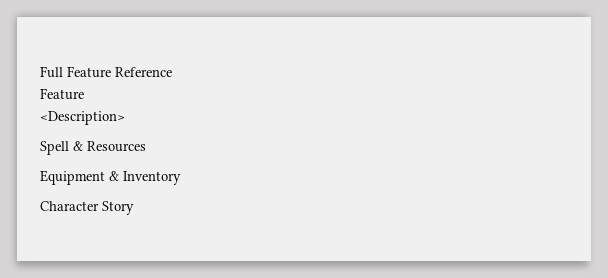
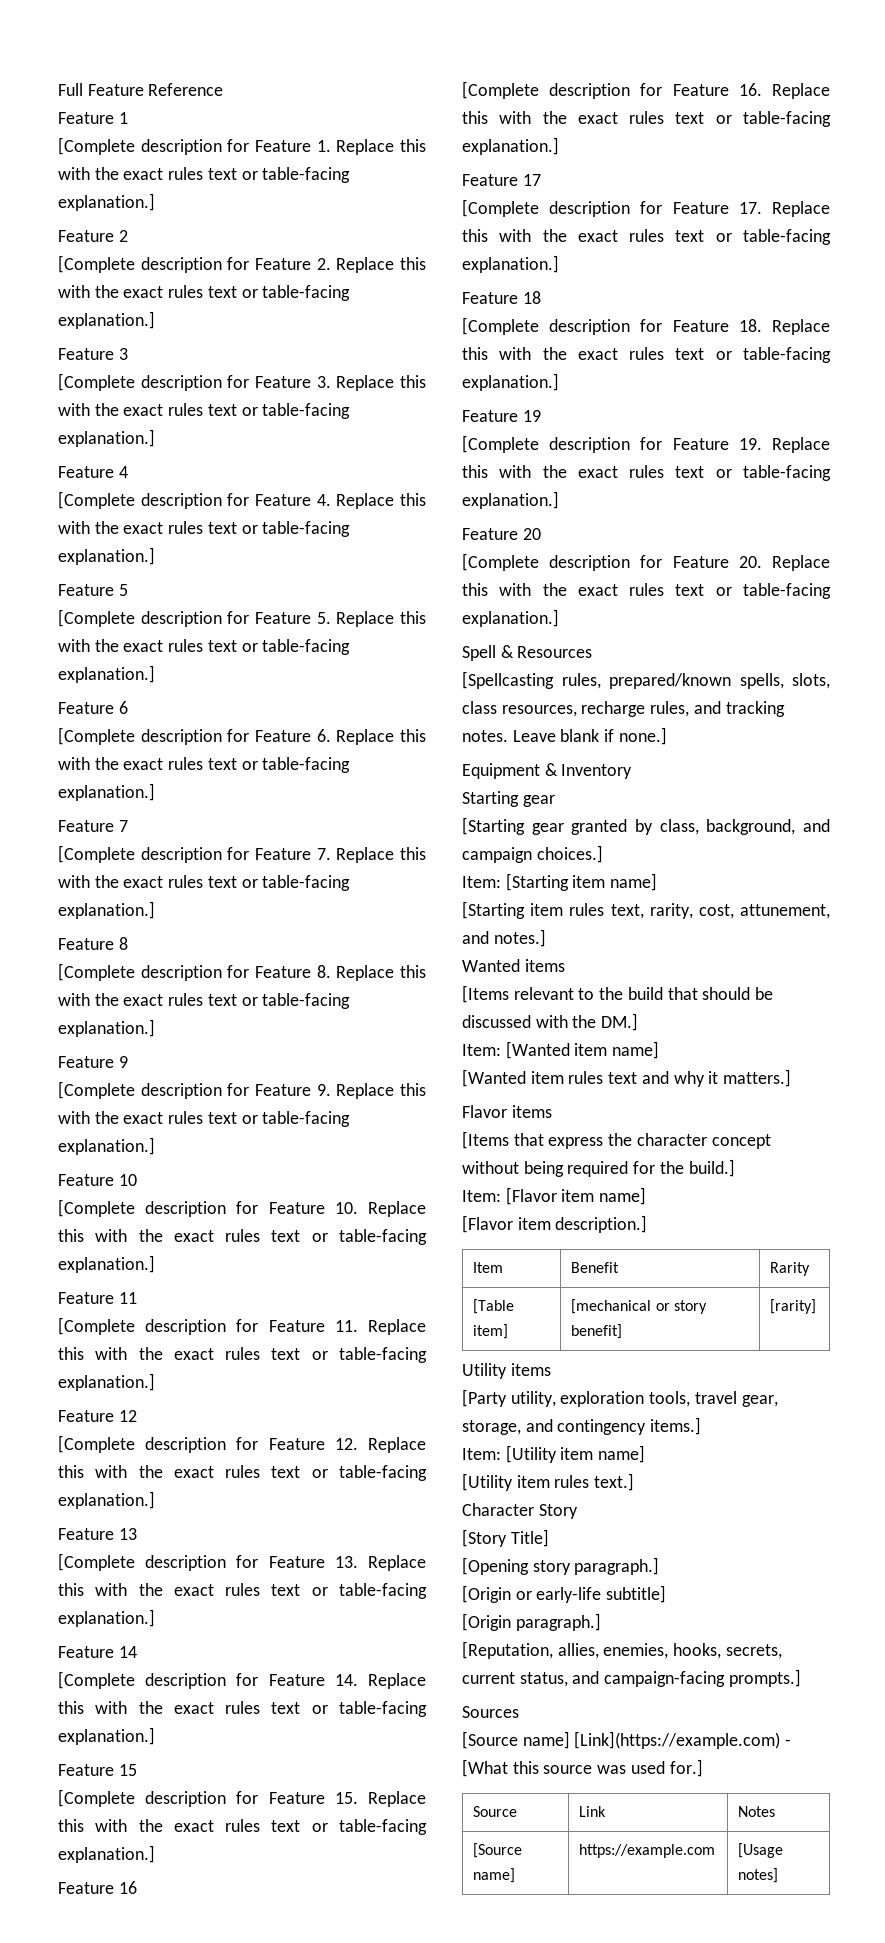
  Full Feature Reference
- Feature
- <Description>
+ Feature 1
+ [Complete description for Feature 1. Replace this with the exact rules text or table-facing explanation.]
+ Feature 2
+ [Complete description for Feature 2. Replace this with the exact rules text or table-facing explanation.]
+ Feature 3
+ [Complete description for Feature 3. Replace this with the exact rules text or table-facing explanation.]
+ Feature 4
+ [Complete description for Feature 4. Replace this with the exact rules text or table-facing explanation.]
+ Feature 5
+ [Complete description for Feature 5. Replace this with the exact rules text or table-facing explanation.]
+ Feature 6
+ [Complete description for Feature 6. Replace this with the exact rules text or table-facing explanation.]
+ Feature 7
+ [Complete description for Feature 7. Replace this with the exact rules text or table-facing explanation.]
+ Feature 8
+ [Complete description for Feature 8. Replace this with the exact rules text or table-facing explanation.]
+ Feature 9
+ [Complete description for Feature 9. Replace this with the exact rules text or table-facing explanation.]
+ Feature 10
+ [Complete description for Feature 10. Replace this with the exact rules text or table-facing explanation.]
+ Feature 11
+ [Complete description for Feature 11. Replace this with the exact rules text or table-facing explanation.]
+ Feature 12
+ [Complete description for Feature 12. Replace this with the exact rules text or table-facing explanation.]
+ Feature 13
+ [Complete description for Feature 13. Replace this with the exact rules text or table-facing explanation.]
+ Feature 14
+ [Complete description for Feature 14. Replace this with the exact rules text or table-facing explanation.]
+ Feature 15
+ [Complete description for Feature 15. Replace this with the exact rules text or table-facing explanation.]
+ Feature 16
+ [Complete description for Feature 16. Replace this with the exact rules text or table-facing explanation.]
+ Feature 17
+ [Complete description for Feature 17. Replace this with the exact rules text or table-facing explanation.]
+ Feature 18
+ [Complete description for Feature 18. Replace this with the exact rules text or table-facing explanation.]
+ Feature 19
+ [Complete description for Feature 19. Replace this with the exact rules text or table-facing explanation.]
+ Feature 20
+ [Complete description for Feature 20. Replace this with the exact rules text or table-facing explanation.]
  Spell & Resources
+ [Spellcasting rules, prepared/known spells, slots, class resources, recharge rules, and tracking notes. Leave blank if none.]
  Equipment & Inventory
+ Starting gear
+ [Starting gear granted by class, background, and campaign choices.]
+ Item: [Starting item name]
+ [Starting item rules text, rarity, cost, attunement, and notes.]
+ Wanted items
+ [Items relevant to the build that should be discussed with the DM.]
+ Item: [Wanted item name]
+ [Wanted item rules text and why it matters.]
+ Flavor items
+ [Items that express the character concept without being required for the build.]
+ Item: [Flavor item name]
+ [Flavor item description.]
+ Item | Benefit | Rarity
+ [Table item] | [mechanical or story benefit] | [rarity]
+ Utility items
+ [Party utility, exploration tools, travel gear, storage, and contingency items.]
+ Item: [Utility item name]
+ [Utility item rules text.]
  Character Story
+ [Story Title]
+ [Opening story paragraph.]
+ [Origin or early-life subtitle]
+ [Origin paragraph.]
+ [Reputation, allies, enemies, hooks, secrets, current status, and campaign-facing prompts.]
+ Sources
+ [Source name] [Link](https://example.com) - [What this source was used for.]
+ Source | Link | Notes
+ [Source name] | https://example.com | [Usage notes]

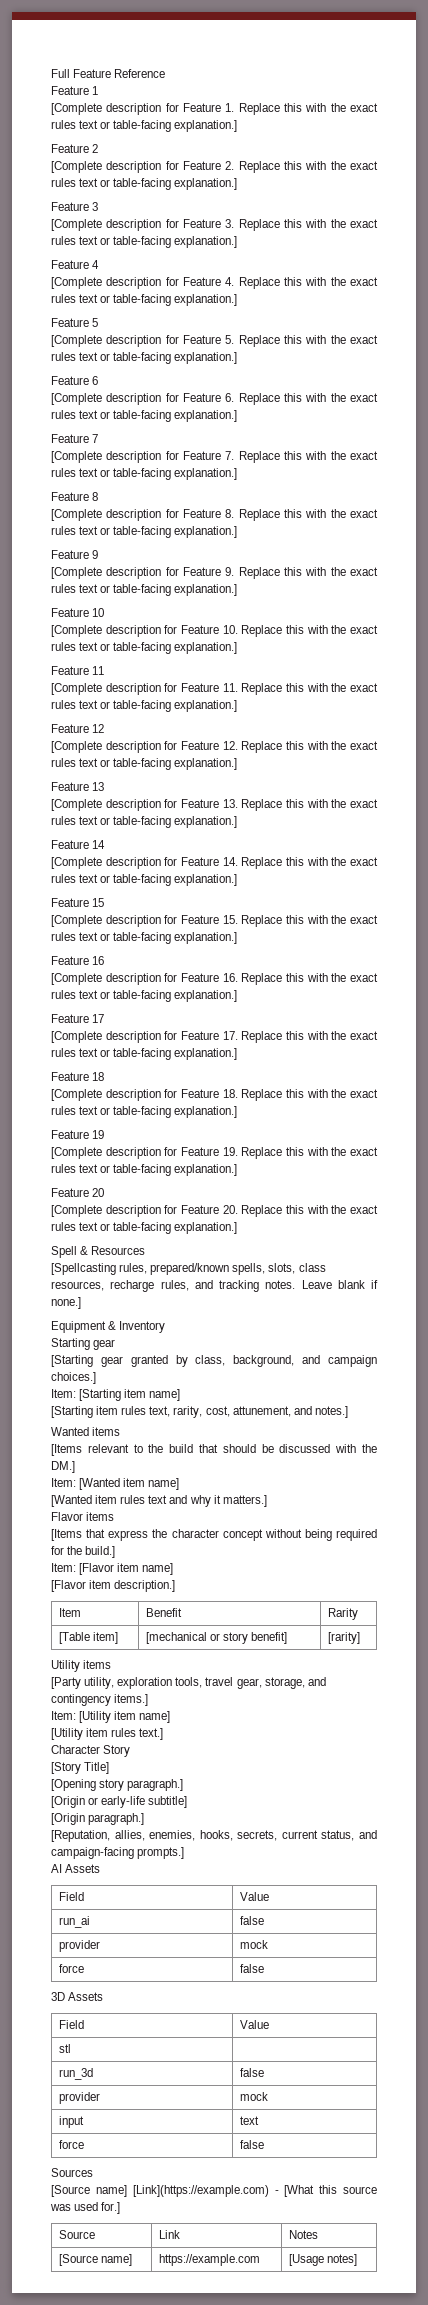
+ AI Assets
+ Field | Value
+ run_ai | false
+ provider | mock
+ force | false
+ 3D Assets
+ Field | Value
+ stl |
+ run_3d | false
+ provider | mock
+ input | text
+ force | false

